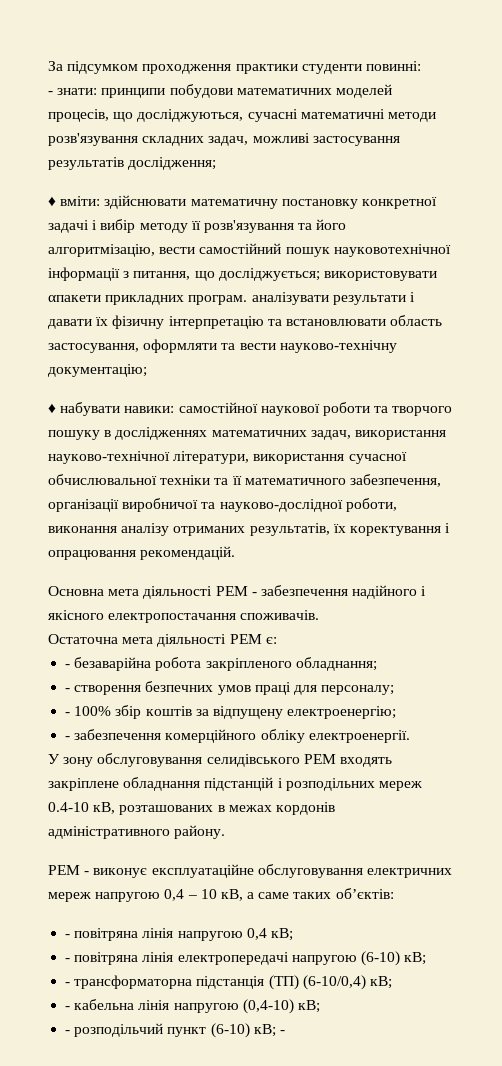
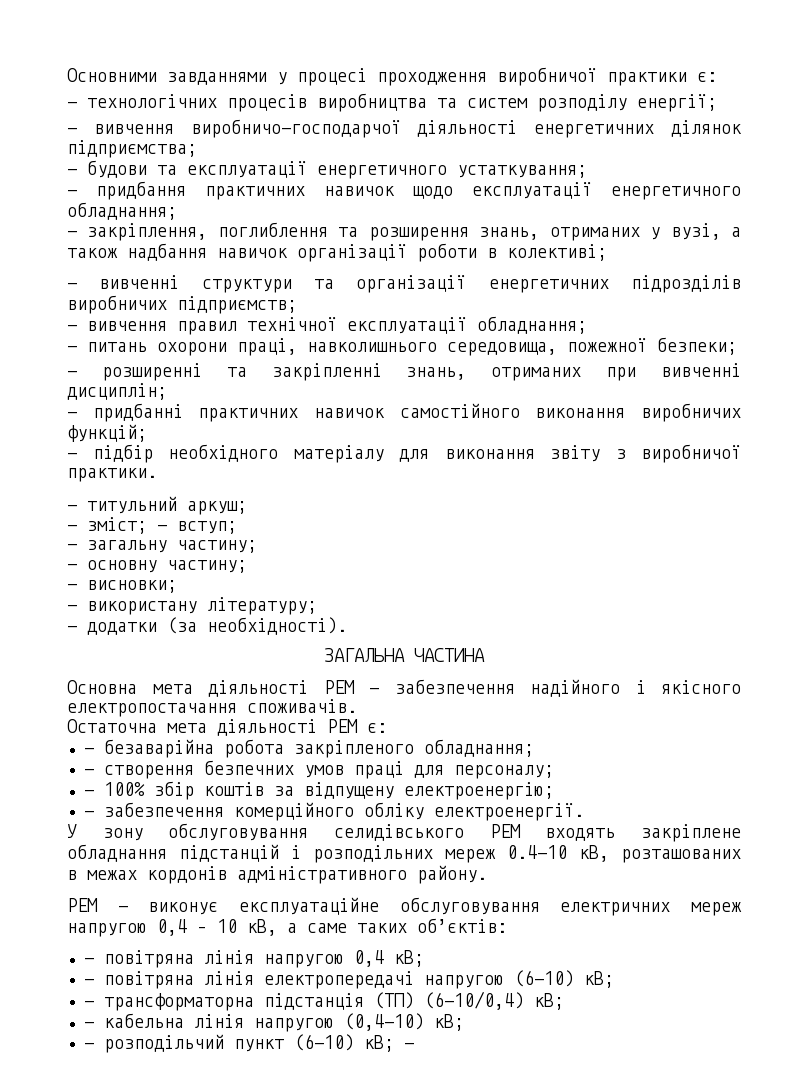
- За підсумком проходження практики студенти повинні:
- - знати: принципи побудови математичних моделей процесів, що досліджуються, сучасні математичні методи розв'язування складних задач, можливі застосування результатів дослідження;
- ♦ вміти: здійснювати математичну постановку конкретної задачі і вибір методу її розв'язування та його алгоритмізацію, вести самостійний пошук науковотехнічної інформації з питання, що досліджується; використовувати αпакети прикладних програм. аналізувати результати і давати їх фізичну інтерпретацію та встановлювати область застосування, оформляти та вести науково-технічну документацію;
- ♦ набувати навики: самостійної наукової роботи та творчого пошуку в дослідженнях математичних задач, використання науково-технічної літератури, використання сучасної обчислювальної техніки та її математичного забезпечення, організації виробничої та науково-дослідної роботи, виконання аналізу отриманих результатів, їх коректування і опрацювання рекомендацій.
+ Основними завданнями у процесі проходження виробничої практики є:
+ - технологічних процесів виробництва та систем розподілу енергії;
+ - вивчення виробничо-господарчої діяльності енергетичних ділянок підприємства;
+ - будови та експлуатації енергетичного устаткування;
+ - придбання практичних навичок щодо експлуатації енергетичного обладнання;
+ - закріплення, поглиблення та розширення знань, отриманих у вузі, а також надбання навичок організації роботи в колективі;
+ - вивченні структури та організації енергетичних підрозділів виробничих підприємств;
+ - вивчення правил технічної експлуатації обладнання;
+ - питань охорони праці, навколишнього середовища, пожежної безпеки;
+ - розширенні та закріпленні знань, отриманих при вивченні дисциплін;
+ - придбанні практичних навичок самостійного виконання виробничих функцій;
+ - підбір необхідного матеріалу для виконання звіту з виробничої практики.
+ - титульний аркуш;
+ - зміст; - вступ;
+ - загальну частину;
+ - основну частину;
+ - висновки;
+ - використану літературу;
+ - додатки (за необхідності).
+ ЗАГАЛЬНА ЧАСТИНА

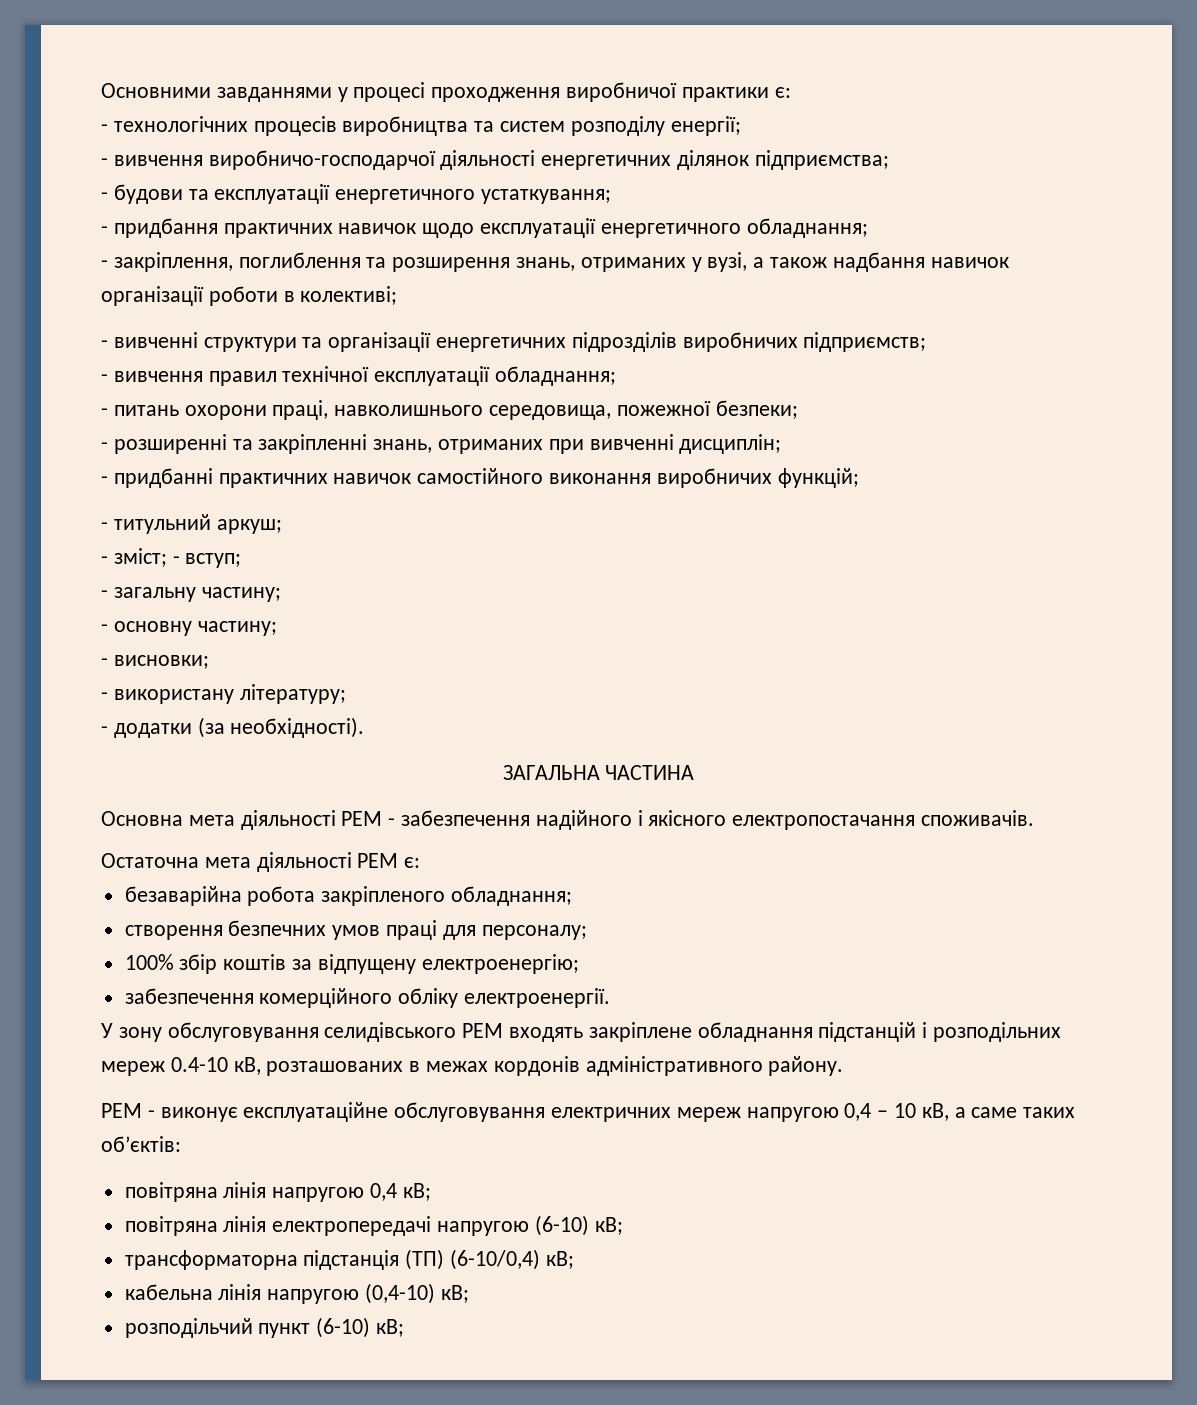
- - підбір необхідного матеріалу для виконання звіту з виробничої практики.
- - безаварійна робота закріпленого обладнання;
+ безаварійна робота закріпленого обладнання;
- - створення безпечних умов праці для персоналу;
+ створення безпечних умов праці для персоналу;
- - 100% збір коштів за відпущену електроенергію;
+ 100% збір коштів за відпущену електроенергію;
- - забезпечення комерційного обліку електроенергії.
+ забезпечення комерційного обліку електроенергії.
- - повітряна лінія напругою 0,4 кВ;
+ повітряна лінія напругою 0,4 кВ;
- - повітряна лінія електропередачі напругою (6-10) кВ;
+ повітряна лінія електропередачі напругою (6-10) кВ;
- - трансформаторна підстанція (ТП) (6-10/0,4) кВ;
+ трансформаторна підстанція (ТП) (6-10/0,4) кВ;
- - кабельна лінія напругою (0,4-10) кВ;
+ кабельна лінія напругою (0,4-10) кВ;
- - розподільчий пункт (6-10) кВ; -
+ розподільчий пункт (6-10) кВ;

